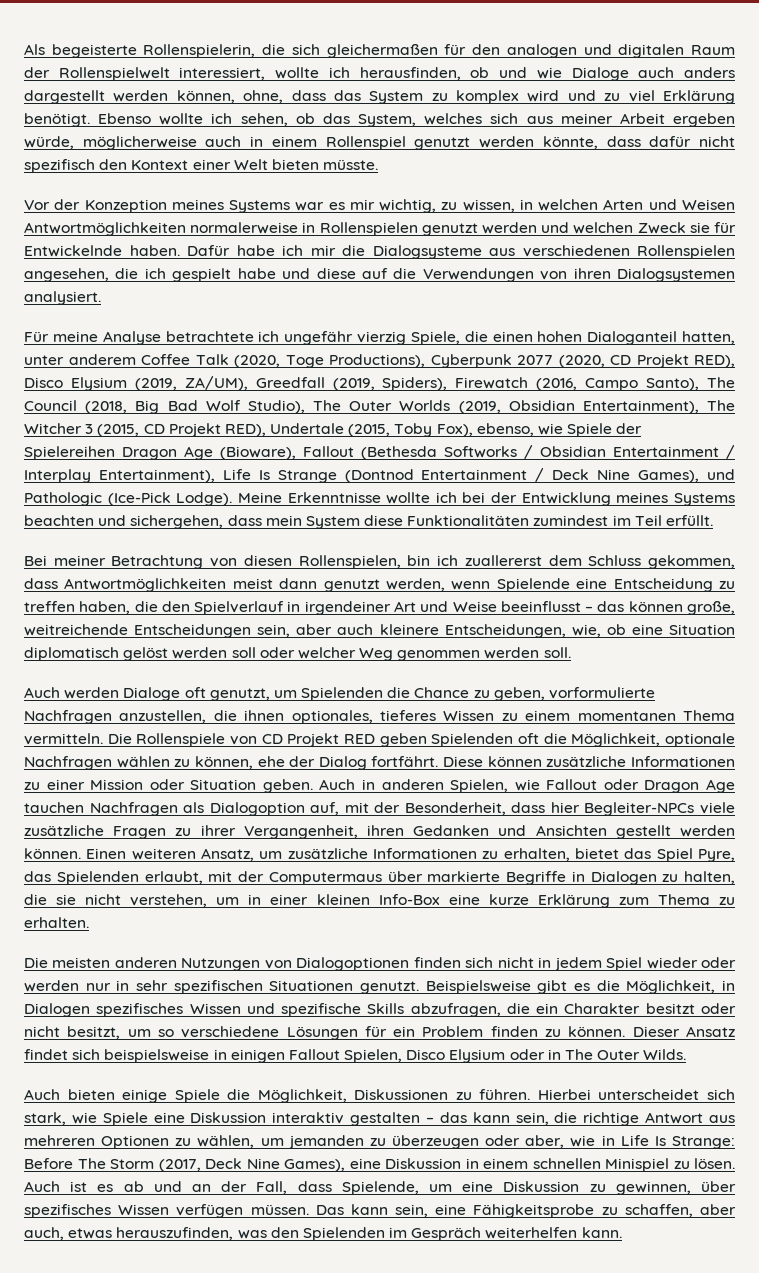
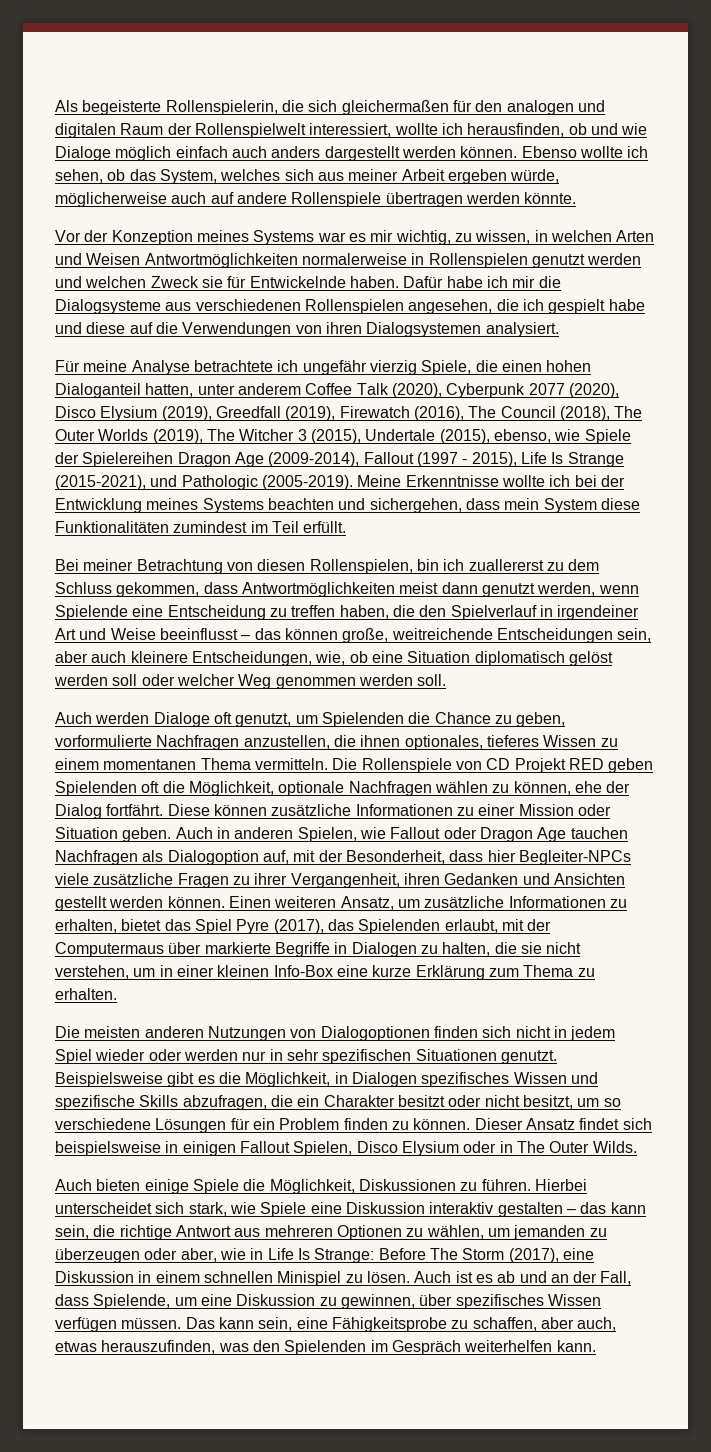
- Als begeisterte Rollenspielerin, die sich gleichermaßen für den analogen und digitalen Raum der Rollenspielwelt interessiert, wollte ich herausfinden, ob und wie Dialoge auch anders dargestellt werden können, ohne, dass das System zu komplex wird und zu viel Erklärung benötigt.
+ Als begeisterte Rollenspielerin, die sich gleichermaßen für den analogen und digitalen Raum der Rollenspielwelt interessiert, wollte ich herausfinden, ob und wie Dialoge möglich einfach auch anders dargestellt werden können.
- Ebenso wollte ich sehen, ob das System, welches sich aus meiner Arbeit ergeben würde, möglicherweise auch in einem Rollenspiel genutzt werden könnte, dass dafür nicht spezifisch den Kontext einer Welt bieten müsste.
+ Ebenso wollte ich sehen, ob das System, welches sich aus meiner Arbeit ergeben würde, möglicherweise auch auf andere Rollenspiele übertragen werden könnte.
- Für meine Analyse betrachtete ich ungefähr vierzig Spiele, die einen hohen Dialoganteil hatten, unter anderem Coffee Talk (2020, Toge Productions), Cyberpunk 2077 (2020, CD Projekt RED), Disco Elysium (2019, ZA/UM), Greedfall (2019, Spiders), Firewatch (2016, Campo Santo), The Council (2018, Big Bad Wolf Studio), The Outer Worlds (2019, Obsidian Entertainment), The Witcher 3 (2015, CD Projekt RED), Undertale (2015, Toby Fox), ebenso, wie Spiele der Spielereihen Dragon Age (Bioware), Fallout (Bethesda Softworks / Obsidian Entertainment / Interplay Entertainment), Life Is Strange (Dontnod Entertainment / Deck Nine Games), und Pathologic (Ice-Pick Lodge).
+ Für meine Analyse betrachtete ich ungefähr vierzig Spiele, die einen hohen Dialoganteil hatten, unter anderem Coffee Talk (2020), Cyberpunk 2077 (2020), Disco Elysium (2019), Greedfall (2019), Firewatch (2016), The Council (2018), The Outer Worlds (2019), The Witcher 3 (2015), Undertale (2015), ebenso, wie Spiele der Spielereihen Dragon Age (2009-2014), Fallout (1997 - 2015), Life Is Strange (2015-2021), und Pathologic (2005-2019).
- Bei meiner Betrachtung von diesen Rollenspielen, bin ich zuallererst dem Schluss gekommen, dass Antwortmöglichkeiten meist dann genutzt werden, wenn Spielende eine Entscheidung zu treffen haben, die den Spielverlauf in irgendeiner Art und Weise beeinflusst – das können große, weitreichende Entscheidungen sein, aber auch kleinere Entscheidungen, wie, ob eine Situation diplomatisch gelöst werden soll oder welcher Weg genommen werden soll.
+ Bei meiner Betrachtung von diesen Rollenspielen, bin ich zuallererst zu dem Schluss gekommen, dass Antwortmöglichkeiten meist dann genutzt werden, wenn Spielende eine Entscheidung zu treffen haben, die den Spielverlauf in irgendeiner Art und Weise beeinflusst – das können große, weitreichende Entscheidungen sein, aber auch kleinere Entscheidungen, wie, ob eine Situation diplomatisch gelöst werden soll oder welcher Weg genommen werden soll.
- Einen weiteren Ansatz, um zusätzliche Informationen zu erhalten, bietet das Spiel Pyre, das Spielenden erlaubt, mit der Computermaus über markierte Begriffe in Dialogen zu halten, die sie nicht verstehen, um in einer kleinen Info-Box eine kurze Erklärung zum Thema zu erhalten.
+ Einen weiteren Ansatz, um zusätzliche Informationen zu erhalten, bietet das Spiel Pyre (2017), das Spielenden erlaubt, mit der Computermaus über markierte Begriffe in Dialogen zu halten, die sie nicht verstehen, um in einer kleinen Info-Box eine kurze Erklärung zum Thema zu erhalten.
- Hierbei unterscheidet sich stark, wie Spiele eine Diskussion interaktiv gestalten – das kann sein, die richtige Antwort aus mehreren Optionen zu wählen, um jemanden zu überzeugen oder aber, wie in Life Is Strange: Before The Storm (2017, Deck Nine Games), eine Diskussion in einem schnellen Minispiel zu lösen.
+ Hierbei unterscheidet sich stark, wie Spiele eine Diskussion interaktiv gestalten – das kann sein, die richtige Antwort aus mehreren Optionen zu wählen, um jemanden zu überzeugen oder aber, wie in Life Is Strange: Before The Storm (2017), eine Diskussion in einem schnellen Minispiel zu lösen.

